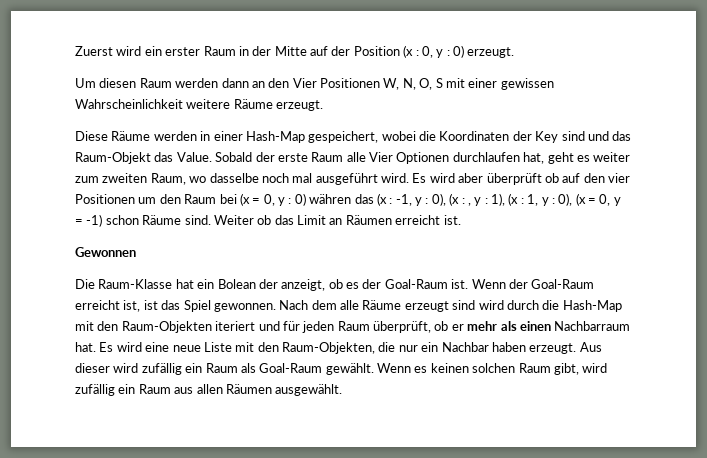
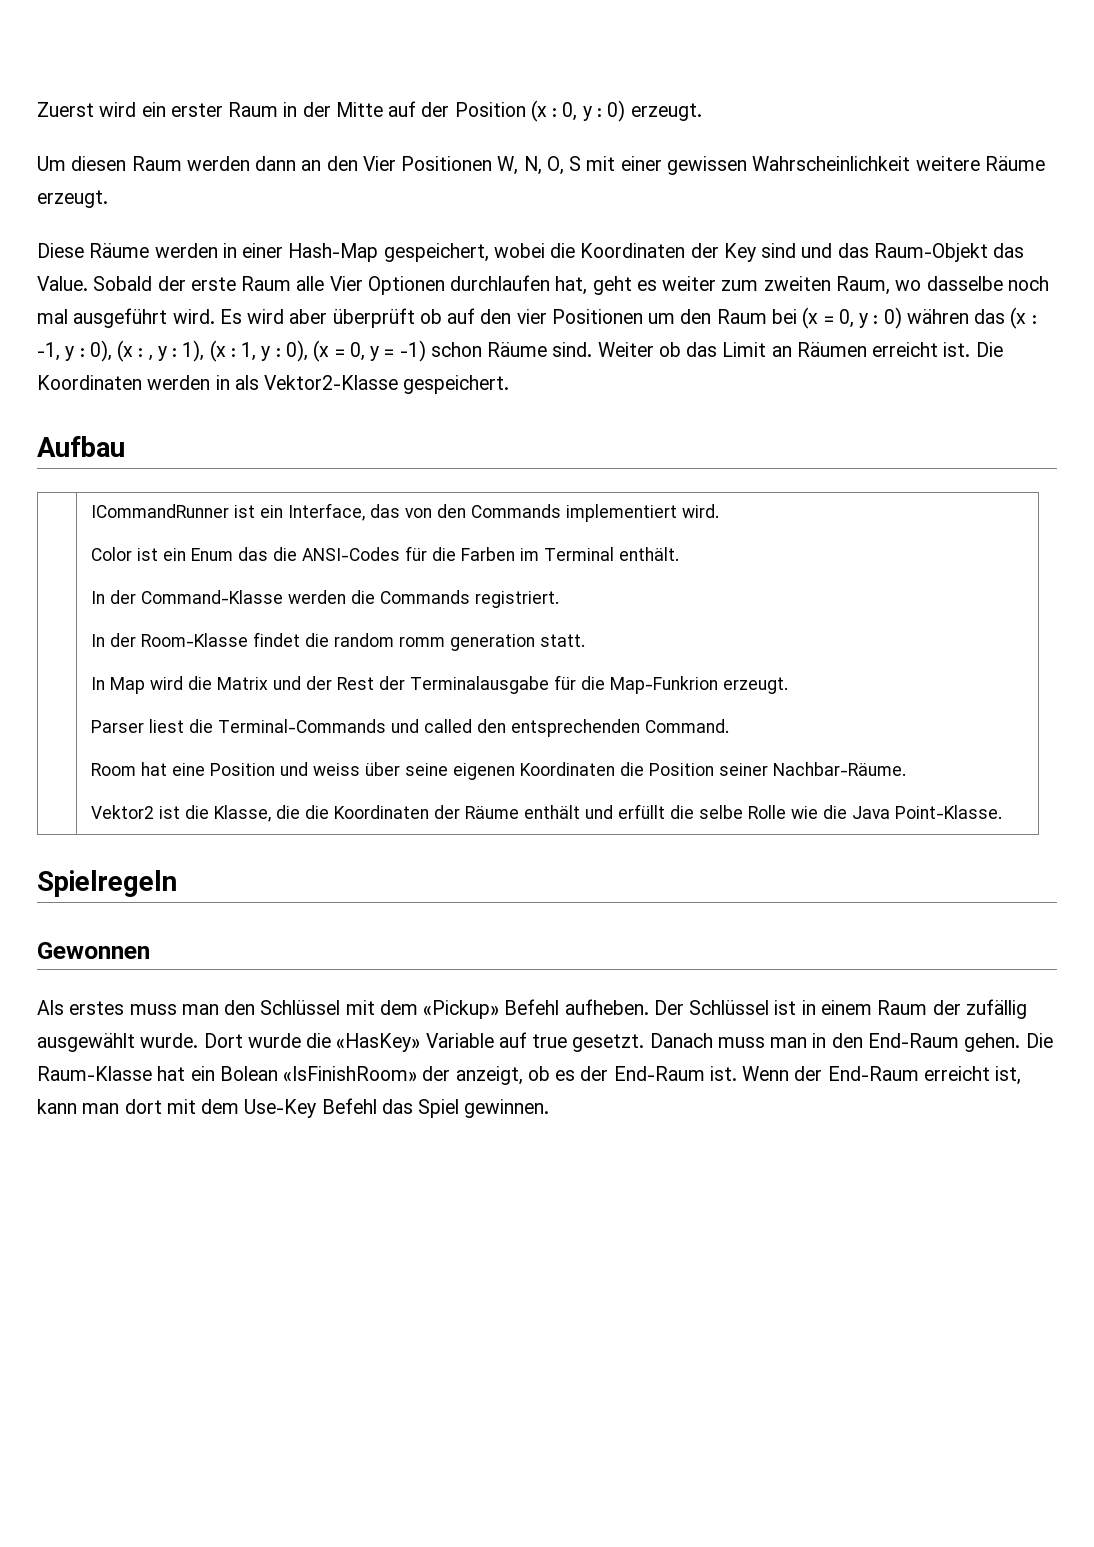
- Weiter ob das Limit an Räumen erreicht ist.
+ Weiter ob das Limit an Räumen erreicht ist. Die Koordinaten werden in als Vektor2-Klasse gespeichert.
+ Aufbau
+ | ICommandRunner ist ein Interface, das von den Commands implementiert wird.
+ Color ist ein Enum das die ANSI-Codes für die Farben im Terminal enthält.
+ In der Command-Klasse werden die Commands registriert.
+ In der Room-Klasse findet die random romm generation statt.
+ In Map wird die Matrix und der Rest der Terminalausgabe für die Map-Funkrion erzeugt.
+ Parser liest die Terminal-Commands und called den entsprechenden Command.
+ Room hat eine Position und weiss über seine eigenen Koordinaten die Position seiner Nachbar-Räume.
+ Vektor2 ist die Klasse, die die Koordinaten der Räume enthält und erfüllt die selbe Rolle wie die Java Point-Klasse.
+ Spielregeln
  Gewonnen
- Die Raum-Klasse hat ein Bolean der anzeigt, ob es der Goal-Raum ist.
+ Als erstes muss man den Schlüssel mit dem «Pickup» Befehl aufheben. Der Schlüssel ist in einem Raum der zufällig ausgewählt wurde. Dort wurde die «HasKey» Variable auf true gesetzt. Danach muss man in den End-Raum gehen. Die Raum-Klasse hat ein Bolean «IsFinishRoom» der anzeigt, ob es der End-Raum ist.
- Wenn der Goal-Raum erreicht ist, ist das Spiel gewonnen. Nach dem alle Räume erzeugt sind wird durch die Hash-Map mit den Raum-Objekten iteriert und für jeden Raum überprüft, ob er mehr als einen Nachbarraum hat. Es wird eine neue Liste mit den Raum-Objekten, die nur ein Nachbar haben erzeugt. Aus dieser wird zufällig ein Raum als Goal-Raum gewählt. Wenn es keinen solchen Raum gibt, wird zufällig ein Raum aus allen Räumen ausgewählt.
+ Wenn der End-Raum erreicht ist, kann man dort mit dem Use-Key Befehl das Spiel gewinnen.

